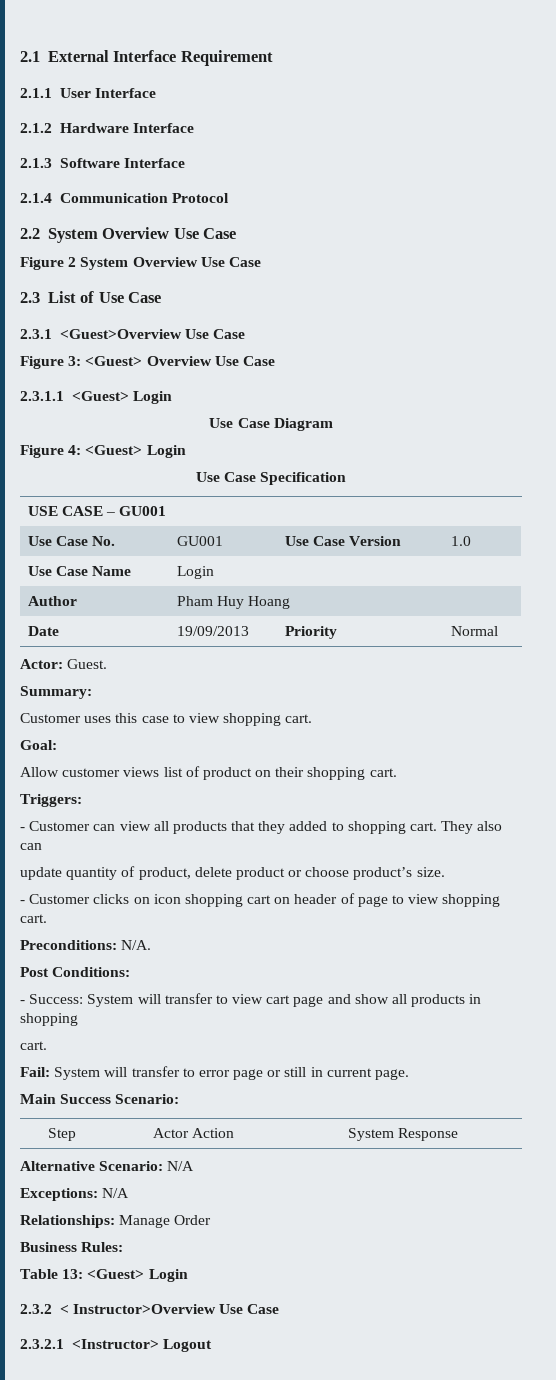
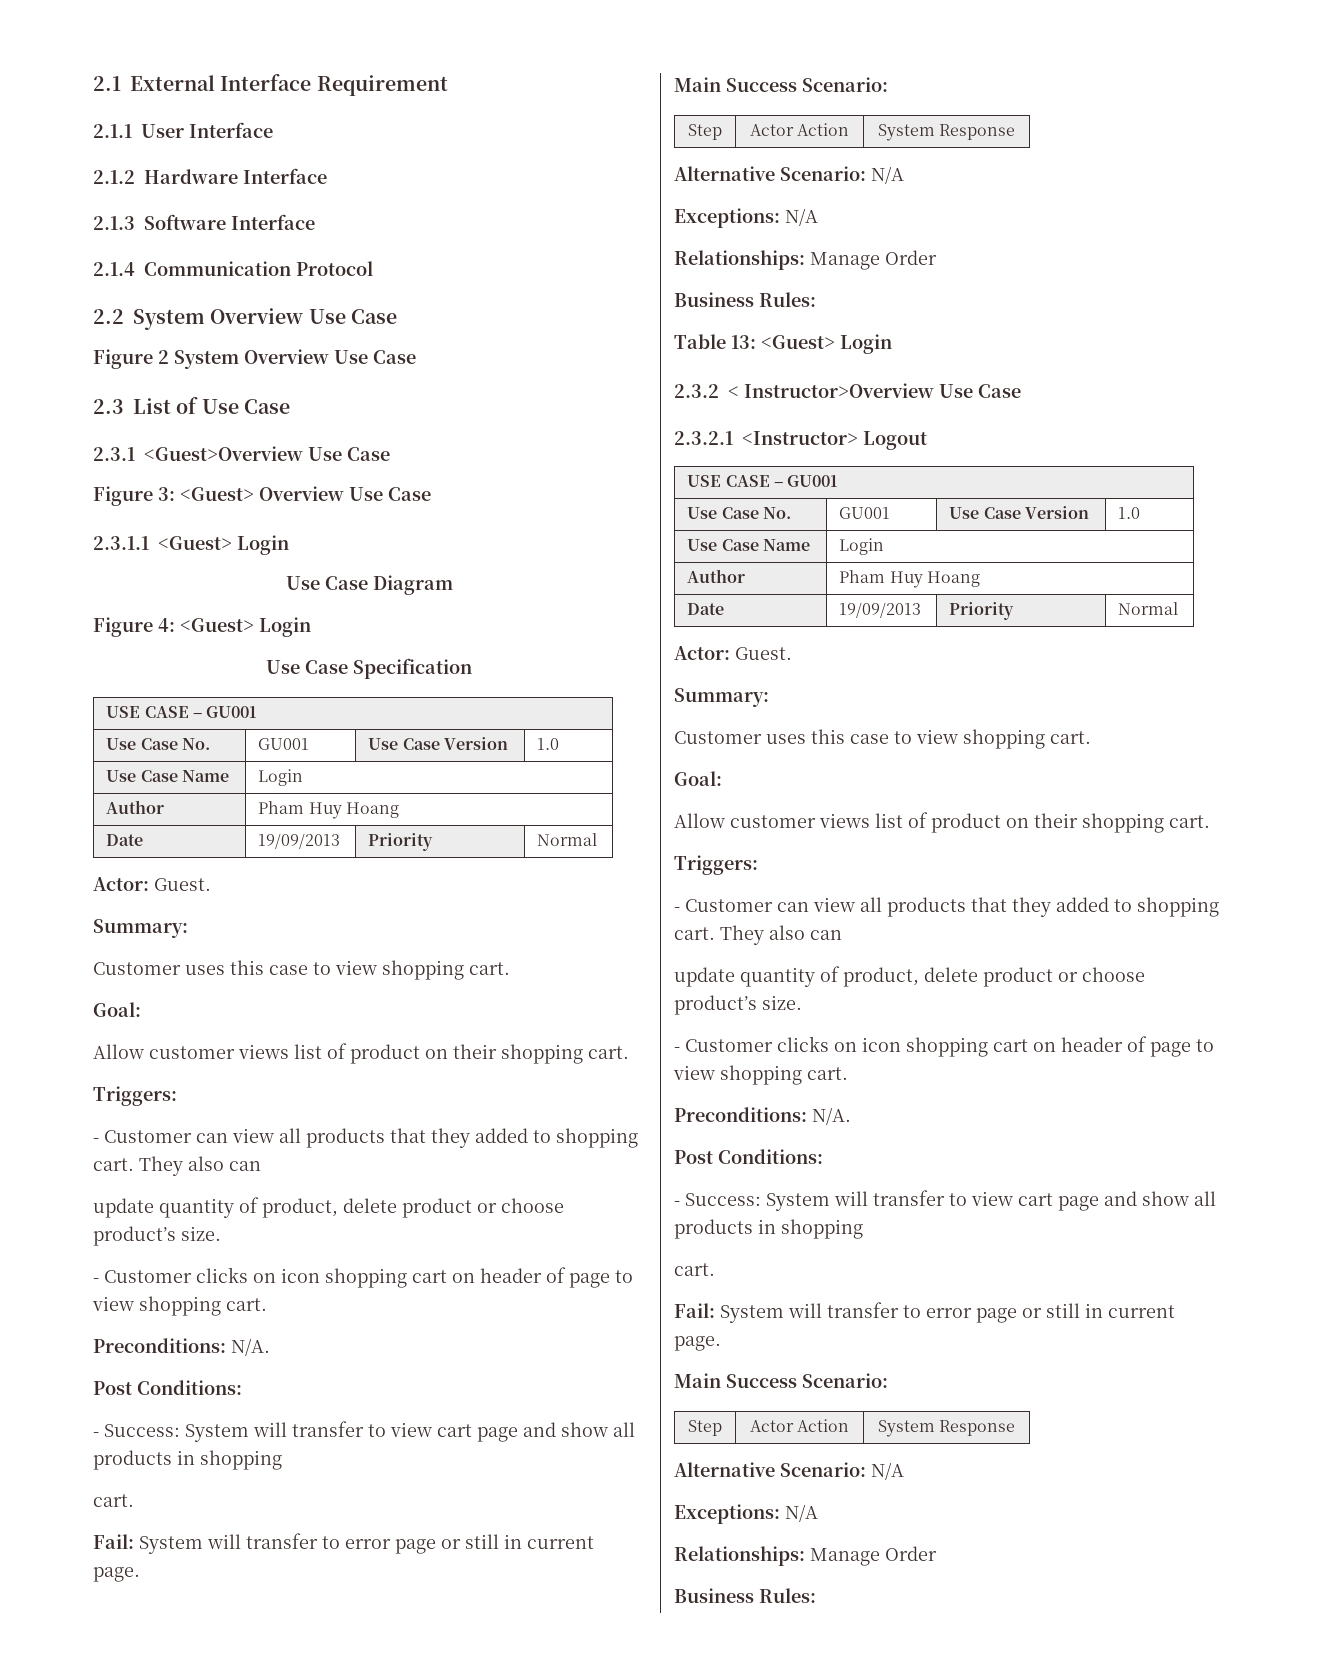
  2.3.2.1 <Instructor> Logout
+ USE CASE – GU001
+ Use Case No. | GU001 | Use Case Version | 1.0
+ Use Case Name | Login
+ Author | Pham Huy Hoang
+ Date | 19/09/2013 | Priority | Normal
+ Actor: Guest.
+ Summary:
+ Customer uses this case to view shopping cart.
+ Goal:
+ Allow customer views list of product on their shopping cart.
+ Triggers:
+ - Customer can view all products that they added to shopping cart. They also can
+ update quantity of product, delete product or choose product’s size.
+ - Customer clicks on icon shopping cart on header of page to view shopping cart.
+ Preconditions: N/A.
+ Post Conditions:
+ - Success: System will transfer to view cart page and show all products in shopping
+ cart.
+ Fail: System will transfer to error page or still in current page.
+ Main Success Scenario:
+ Step | Actor Action | System Response
+ Alternative Scenario: N/A
+ Exceptions: N/A
+ Relationships: Manage Order
+ Business Rules:

